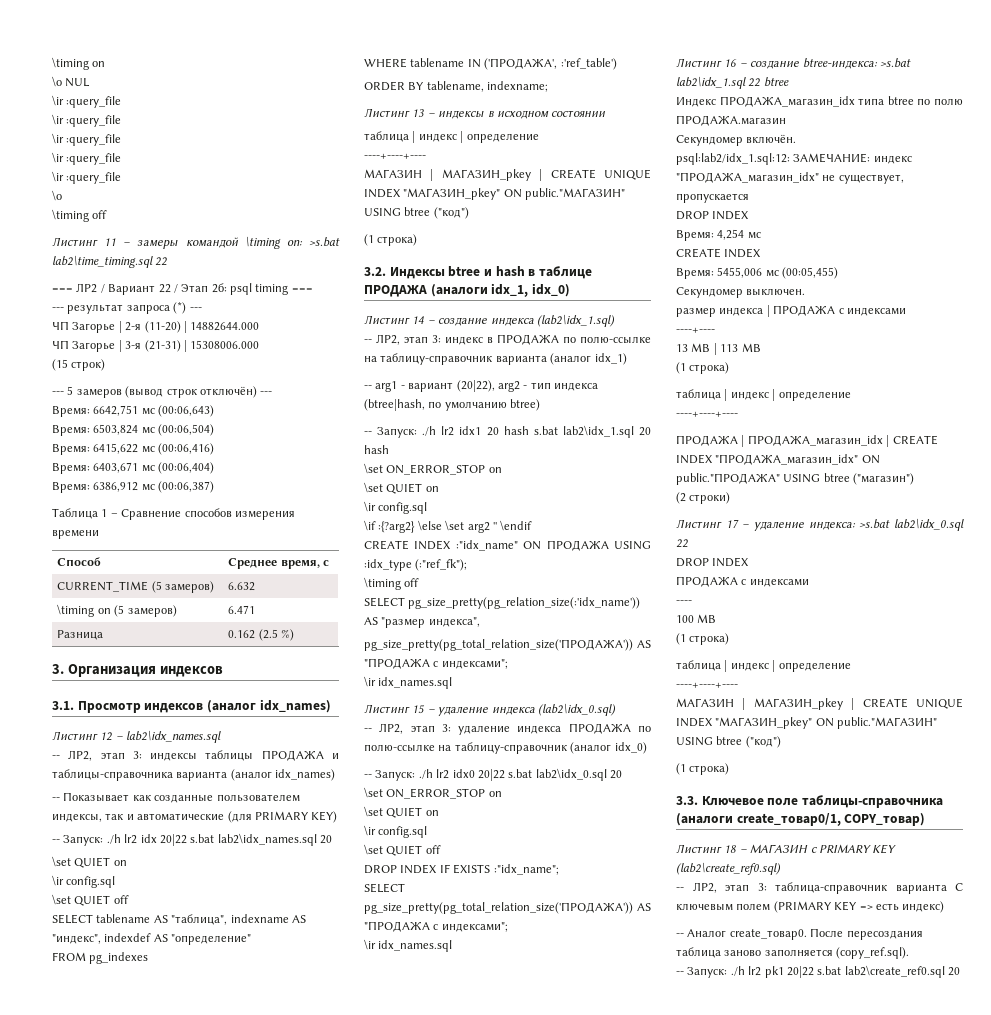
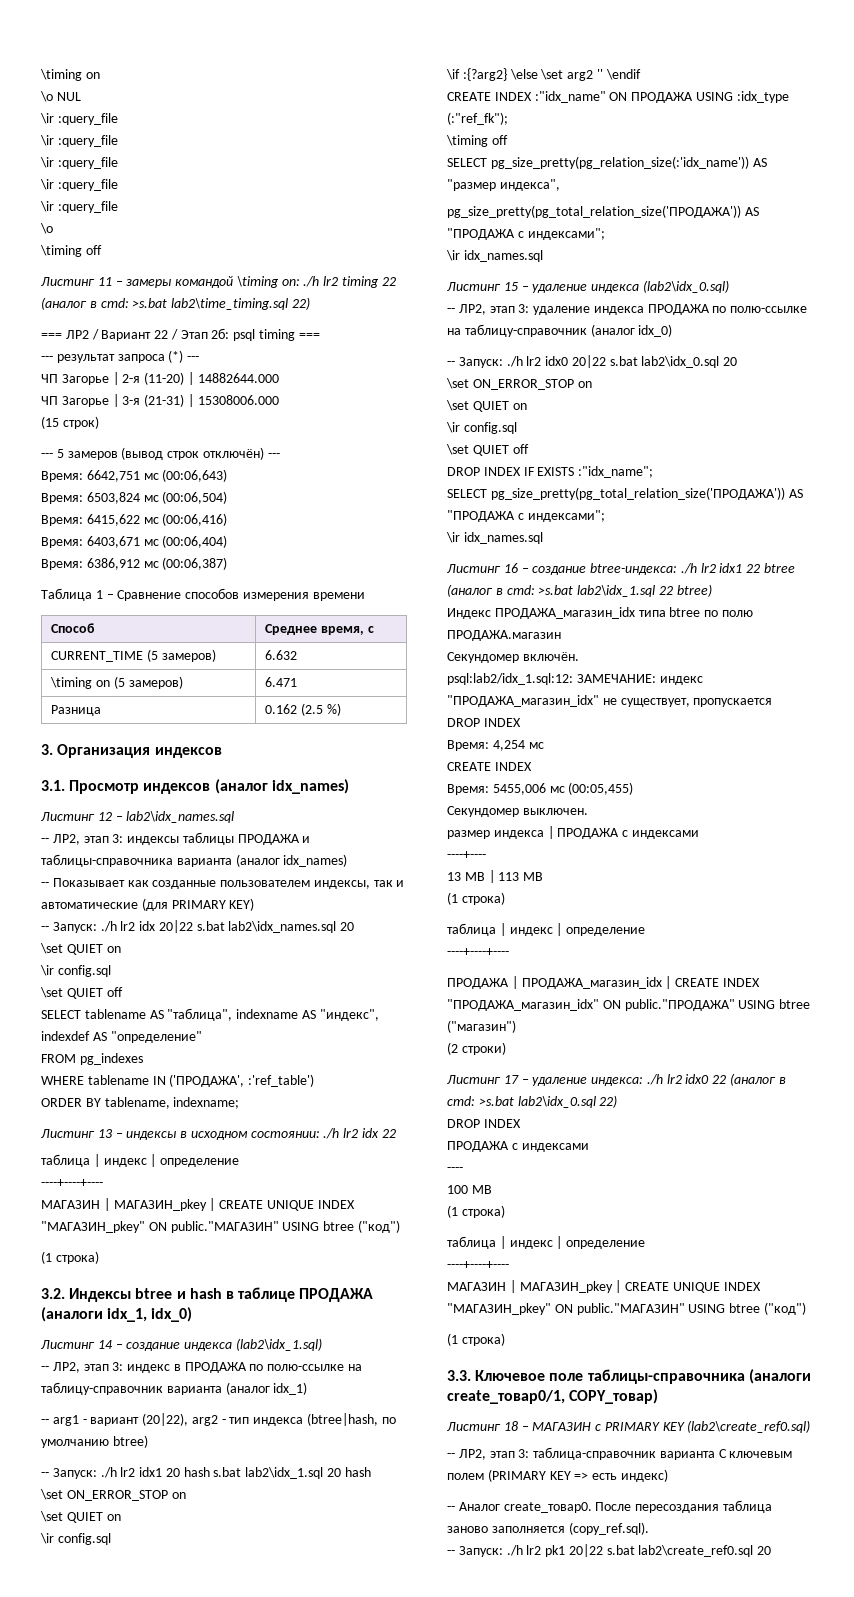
- Листинг 11 – замеры командой \timing on: >s.bat lab2\time_timing.sql 22
+ Листинг 11 – замеры командой \timing on: ./h lr2 timing 22 (аналог в cmd: >s.bat lab2\time_timing.sql 22)
- Листинг 13 – индексы в исходном состоянии
+ Листинг 13 – индексы в исходном состоянии: ./h lr2 idx 22
- Листинг 16 – создание btree-индекса: >s.bat lab2\idx_1.sql 22 btree
+ Листинг 16 – создание btree-индекса: ./h lr2 idx1 22 btree (аналог в cmd: >s.bat lab2\idx_1.sql 22 btree)
- Листинг 17 – удаление индекса: >s.bat lab2\idx_0.sql 22
+ Листинг 17 – удаление индекса: ./h lr2 idx0 22 (аналог в cmd: >s.bat lab2\idx_0.sql 22)

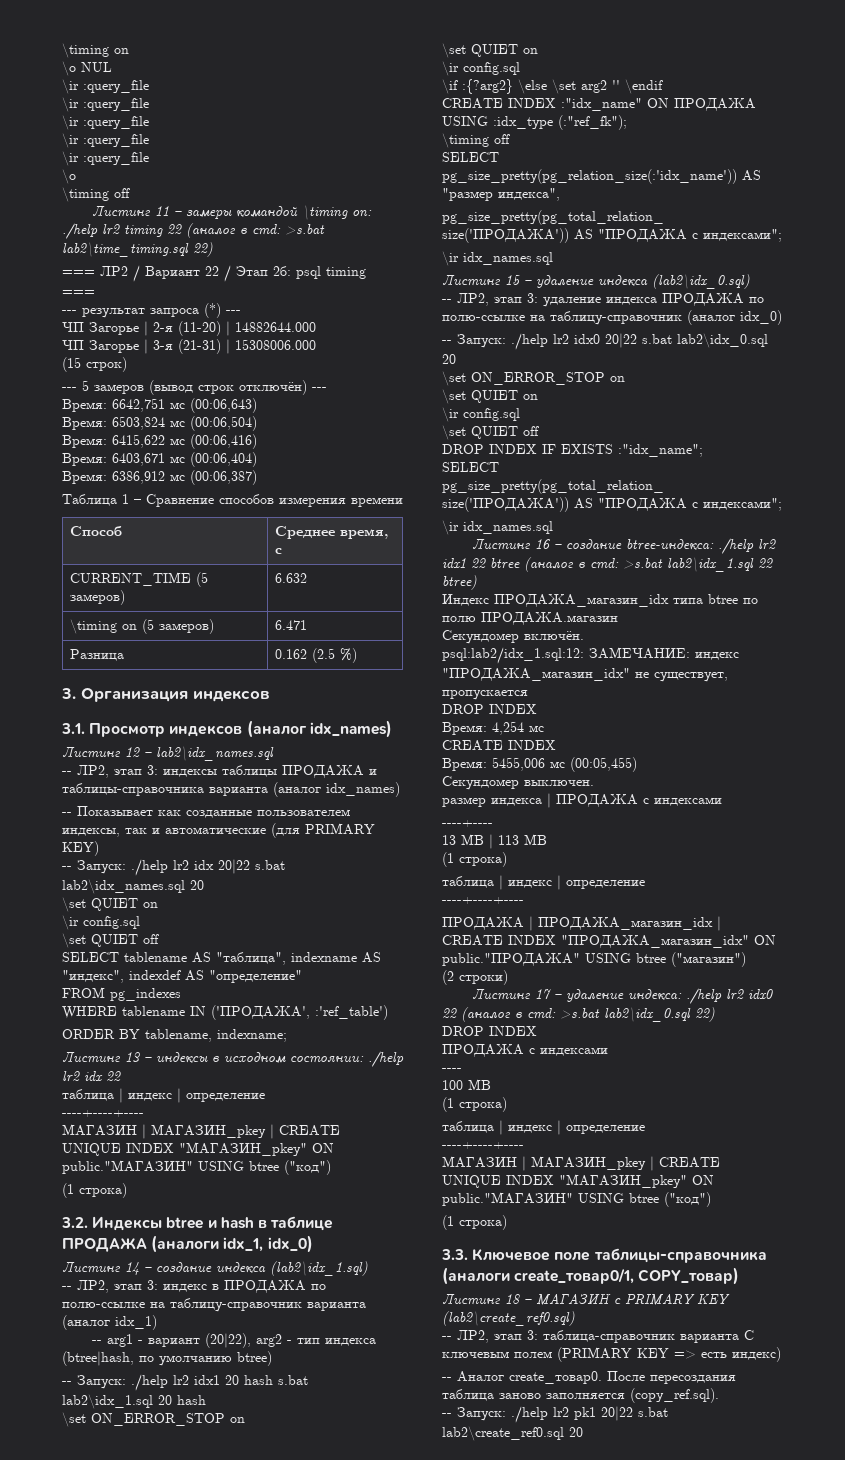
- Листинг 11 – замеры командой \timing on: ./h lr2 timing 22 (аналог в cmd: >s.bat lab2\time_timing.sql 22)
+ Листинг 11 – замеры командой \timing on: ./help lr2 timing 22 (аналог в cmd: >s.bat lab2\time_timing.sql 22)
- -- Запуск: ./h lr2 idx 20|22 s.bat lab2\idx_names.sql 20
+ -- Запуск: ./help lr2 idx 20|22 s.bat lab2\idx_names.sql 20
- Листинг 13 – индексы в исходном состоянии: ./h lr2 idx 22
+ Листинг 13 – индексы в исходном состоянии: ./help lr2 idx 22
- -- Запуск: ./h lr2 idx1 20 hash s.bat lab2\idx_1.sql 20 hash
+ -- Запуск: ./help lr2 idx1 20 hash s.bat lab2\idx_1.sql 20 hash
- -- Запуск: ./h lr2 idx0 20|22 s.bat lab2\idx_0.sql 20
+ -- Запуск: ./help lr2 idx0 20|22 s.bat lab2\idx_0.sql 20
- Листинг 16 – создание btree-индекса: ./h lr2 idx1 22 btree (аналог в cmd: >s.bat lab2\idx_1.sql 22 btree)
+ Листинг 16 – создание btree-индекса: ./help lr2 idx1 22 btree (аналог в cmd: >s.bat lab2\idx_1.sql 22 btree)
- Листинг 17 – удаление индекса: ./h lr2 idx0 22 (аналог в cmd: >s.bat lab2\idx_0.sql 22)
+ Листинг 17 – удаление индекса: ./help lr2 idx0 22 (аналог в cmd: >s.bat lab2\idx_0.sql 22)
- -- Запуск: ./h lr2 pk1 20|22 s.bat lab2\create_ref0.sql 20
+ -- Запуск: ./help lr2 pk1 20|22 s.bat lab2\create_ref0.sql 20

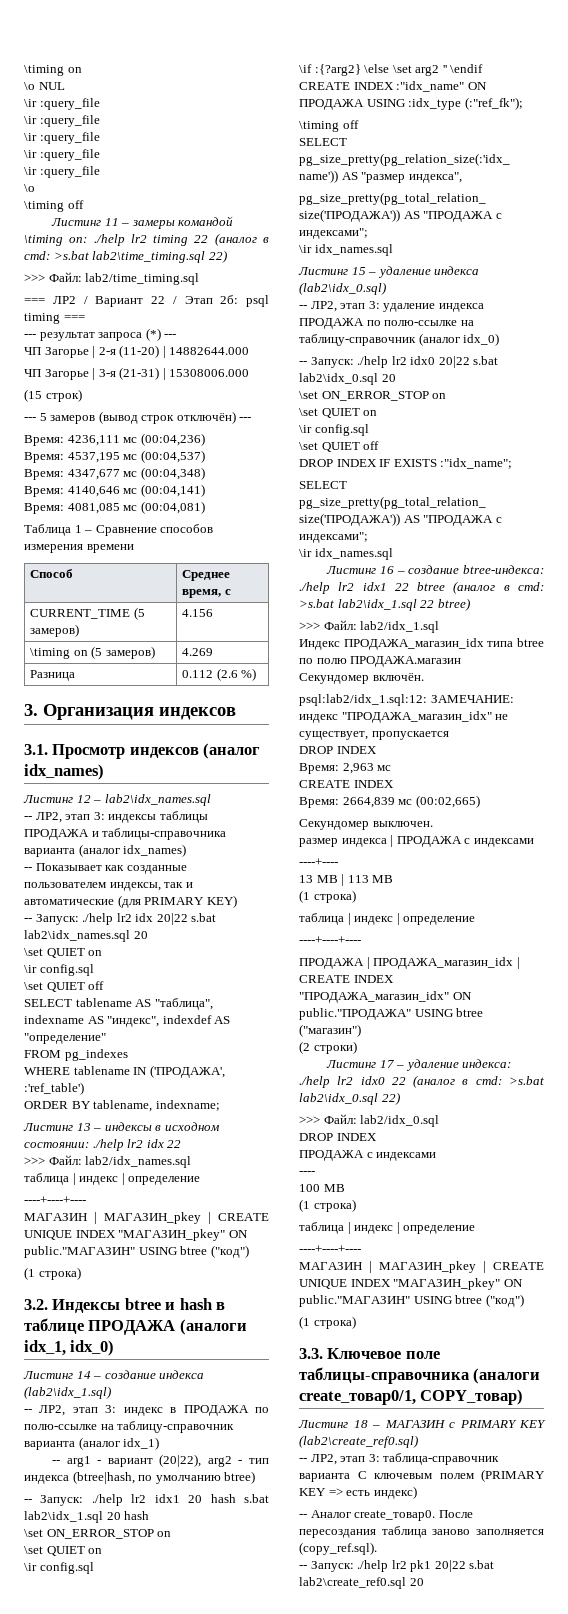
+ >>> Файл: lab2/time_timing.sql
- Время: 6642,751 мс (00:06,643)
- Время: 6503,824 мс (00:06,504)
- Время: 6415,622 мс (00:06,416)
- Время: 6403,671 мс (00:06,404)
- Время: 6386,912 мс (00:06,387)
+ Время: 4236,111 мс (00:04,236)
+ Время: 4537,195 мс (00:04,537)
+ Время: 4347,677 мс (00:04,348)
+ Время: 4140,646 мс (00:04,141)
+ Время: 4081,085 мс (00:04,081)
- CURRENT_TIME (5 замеров) | 6.632
+ CURRENT_TIME (5 замеров) | 4.156
- \timing on (5 замеров) | 6.471
+ \timing on (5 замеров) | 4.269
- Разница | 0.162 (2.5 %)
+ Разница | 0.112 (2.6 %)
+ >>> Файл: lab2/idx_names.sql
+ >>> Файл: lab2/idx_1.sql
- Время: 4,254 мс
+ Время: 2,963 мс
- Время: 5455,006 мс (00:05,455)
+ Время: 2664,839 мс (00:02,665)
+ >>> Файл: lab2/idx_0.sql

